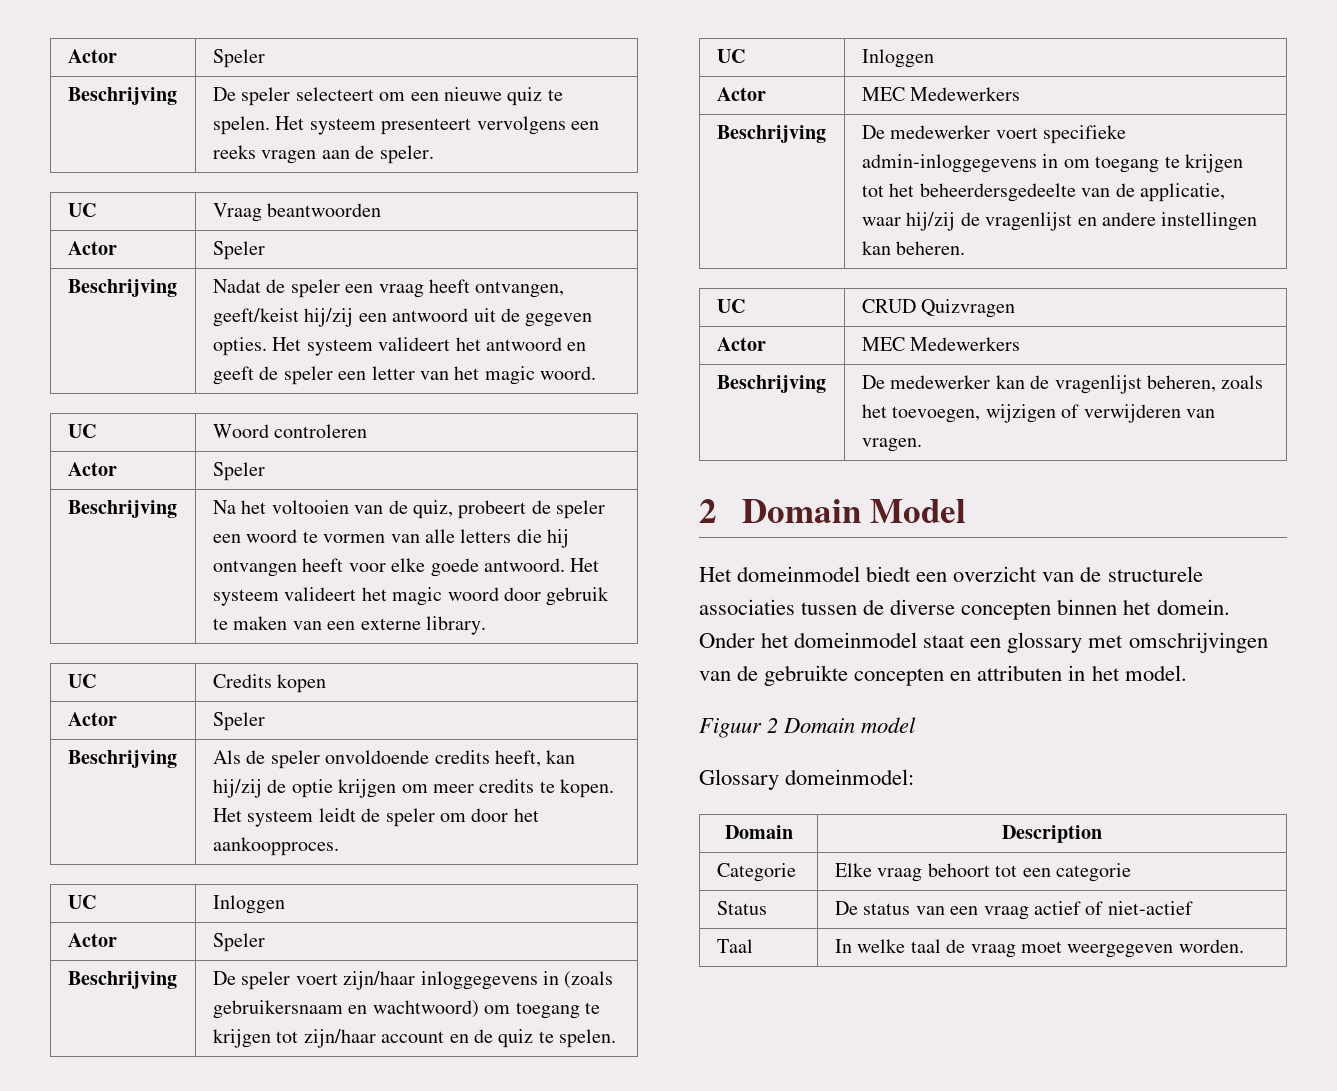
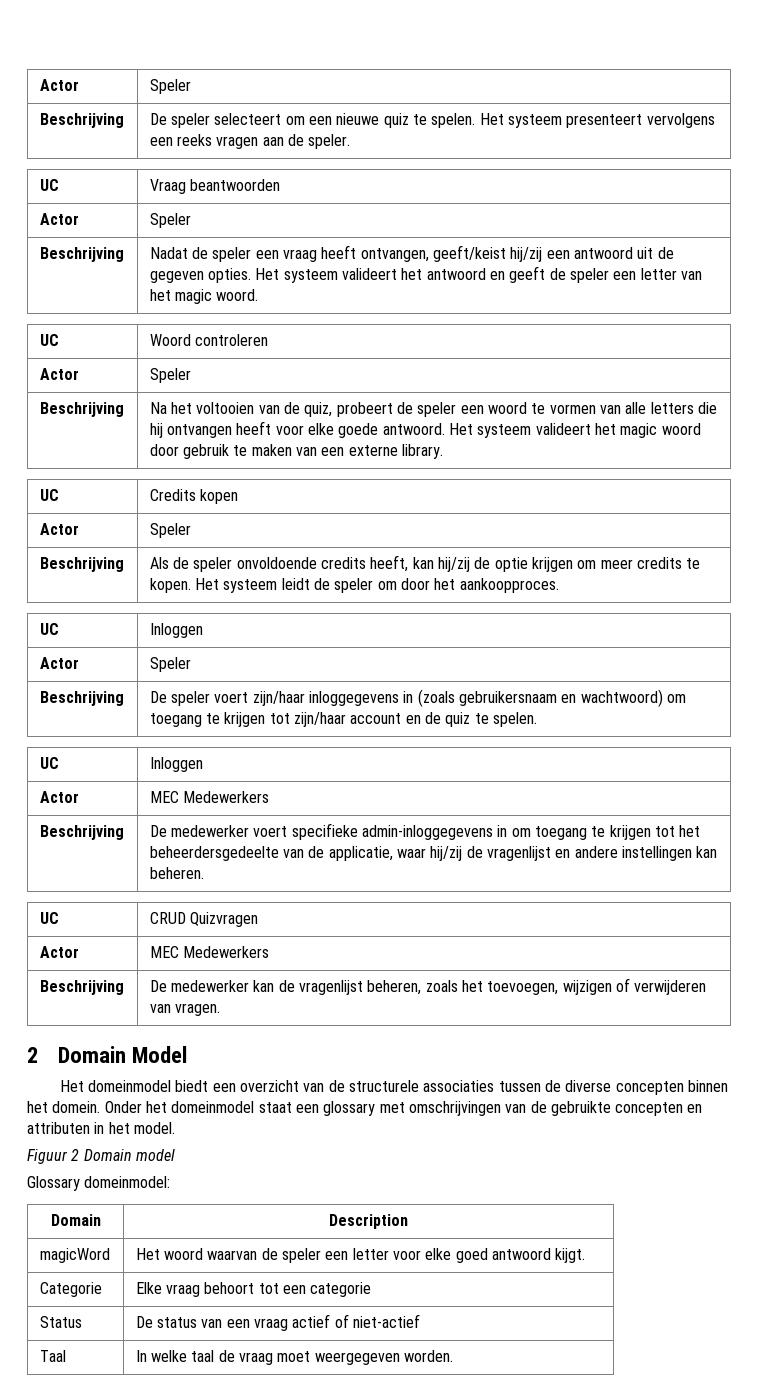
+ magicWord | Het woord waarvan de speler een letter voor elke goed antwoord kijgt.

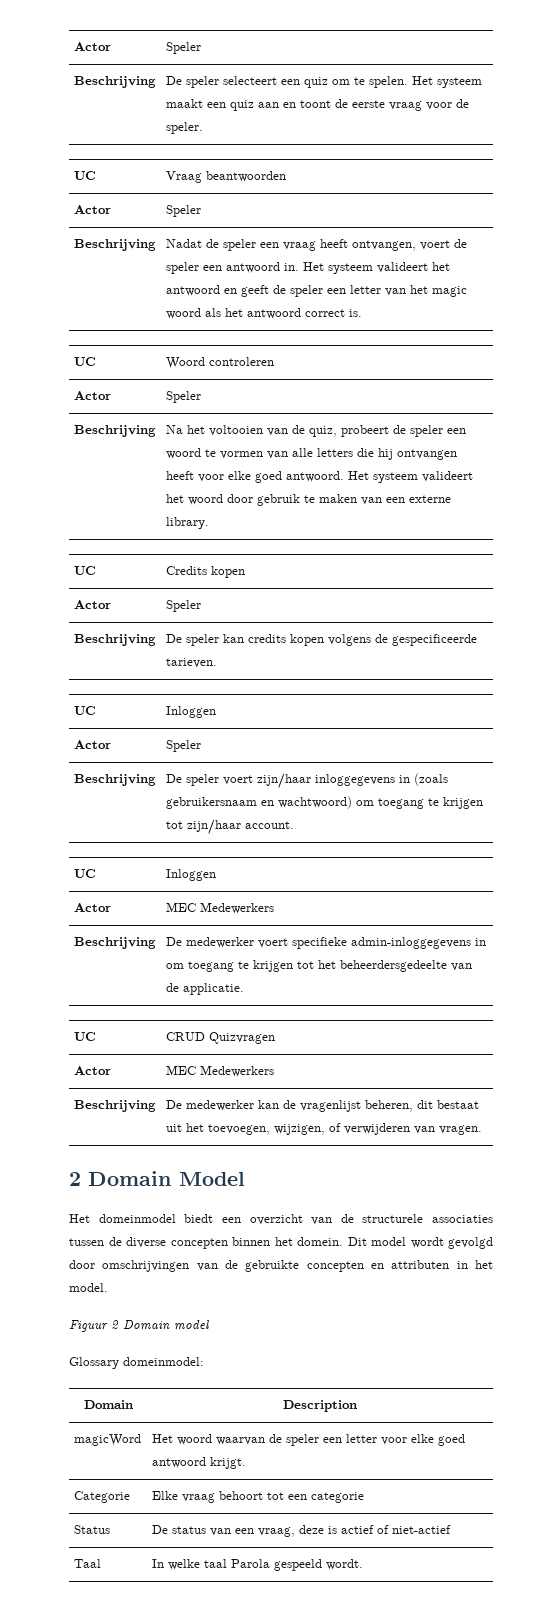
- Beschrijving | De speler selecteert om een nieuwe quiz te spelen. Het systeem presenteert vervolgens een reeks vragen aan de speler.
+ Beschrijving | De speler selecteert een quiz om te spelen. Het systeem maakt een quiz aan en toont de eerste vraag voor de speler.
- Beschrijving | Nadat de speler een vraag heeft ontvangen, geeft/keist hij/zij een antwoord uit de gegeven opties. Het systeem valideert het antwoord en geeft de speler een letter van het magic woord.
+ Beschrijving | Nadat de speler een vraag heeft ontvangen, voert de speler een antwoord in. Het systeem valideert het antwoord en geeft de speler een letter van het magic woord als het antwoord correct is.
- Beschrijving | Na het voltooien van de quiz, probeert de speler een woord te vormen van alle letters die hij ontvangen heeft voor elke goede antwoord. Het systeem valideert het magic woord door gebruik te maken van een externe library.
+ Beschrijving | Na het voltooien van de quiz, probeert de speler een woord te vormen van alle letters die hij ontvangen heeft voor elke goed antwoord. Het systeem valideert het woord door gebruik te maken van een externe library.
- Beschrijving | Als de speler onvoldoende credits heeft, kan hij/zij de optie krijgen om meer credits te kopen. Het systeem leidt de speler om door het aankoopproces.
+ Beschrijving | De speler kan credits kopen volgens de gespecificeerde tarieven.
- Beschrijving | De speler voert zijn/haar inloggegevens in (zoals gebruikersnaam en wachtwoord) om toegang te krijgen tot zijn/haar account en de quiz te spelen.
+ Beschrijving | De speler voert zijn/haar inloggegevens in (zoals gebruikersnaam en wachtwoord) om toegang te krijgen tot zijn/haar account.
- Beschrijving | De medewerker voert specifieke admin-inloggegevens in om toegang te krijgen tot het beheerdersgedeelte van de applicatie, waar hij/zij de vragenlijst en andere instellingen kan beheren.
+ Beschrijving | De medewerker voert specifieke admin-inloggegevens in om toegang te krijgen tot het beheerdersgedeelte van de applicatie.
- Beschrijving | De medewerker kan de vragenlijst beheren, zoals het toevoegen, wijzigen of verwijderen van vragen.
+ Beschrijving | De medewerker kan de vragenlijst beheren, dit bestaat uit het toevoegen, wijzigen, of verwijderen van vragen.
- Onder het domeinmodel staat een glossary met omschrijvingen van de gebruikte concepten en attributen in het model.
+ Dit model wordt gevolgd door omschrijvingen van de gebruikte concepten en attributen in het model.
- magicWord | Het woord waarvan de speler een letter voor elke goed antwoord kijgt.
+ magicWord | Het woord waarvan de speler een letter voor elke goed antwoord krijgt.
- Status | De status van een vraag actief of niet-actief
+ Status | De status van een vraag, deze is actief of niet-actief
- Taal | In welke taal de vraag moet weergegeven worden.
+ Taal | In welke taal Parola gespeeld wordt.

